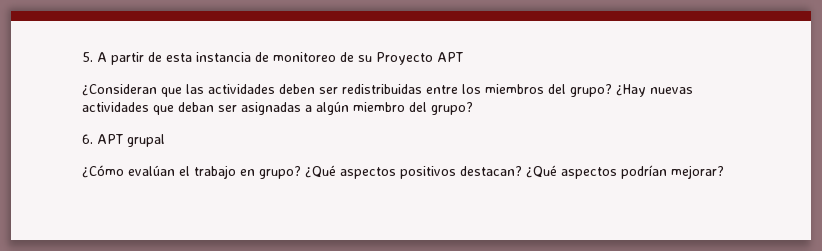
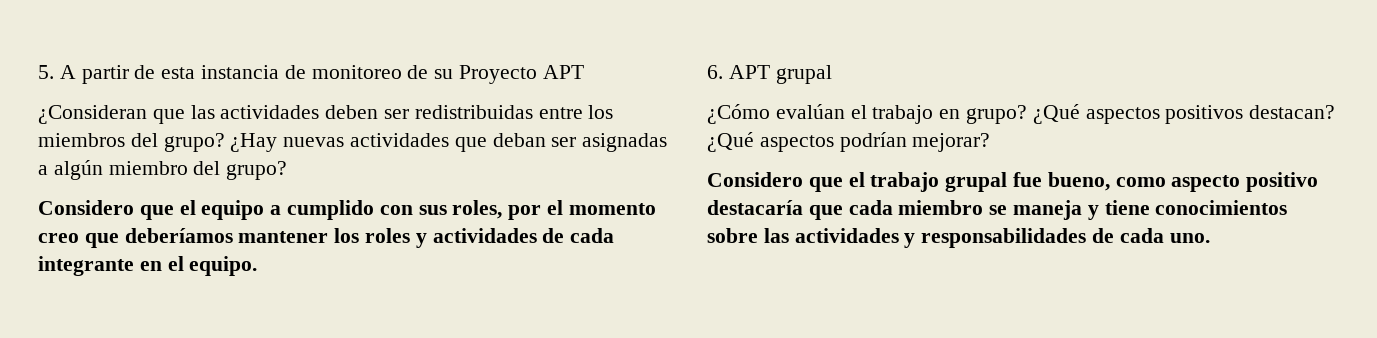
+ Considero que el equipo a cumplido con sus roles, por el momento creo que deberíamos mantener los roles y actividades de cada integrante en el equipo.
+ Considero que el trabajo grupal fue bueno, como aspecto positivo destacaría que cada miembro se maneja y tiene conocimientos sobre las actividades y responsabilidades de cada uno.

